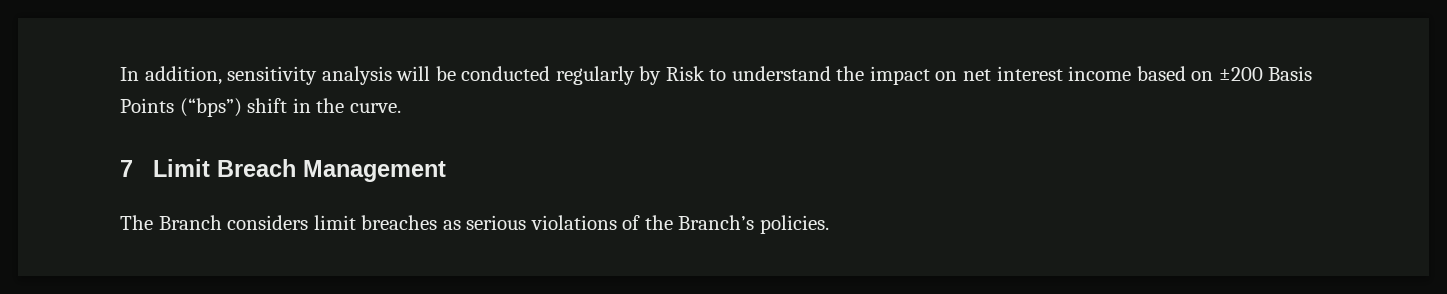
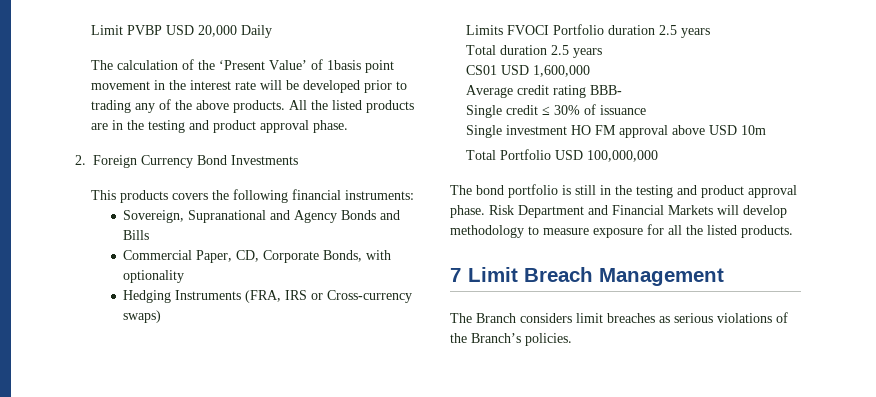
- In addition, sensitivity analysis will be conducted regularly by Risk to understand the impact on net interest income based on ±200 Basis Points (“bps”) shift in the curve.
+ Limit PVBP USD 20,000 Daily
+ The calculation of the ‘Present Value’ of 1basis point movement in the interest rate will be developed prior to trading any of the above products. All the listed products are in the testing and product approval phase.
+ 2. Foreign Currency Bond Investments
+ This products covers the following financial instruments:
+ Sovereign, Supranational and Agency Bonds and Bills
+ Commercial Paper, CD, Corporate Bonds, with optionality
+ Hedging Instruments (FRA, IRS or Cross-currency swaps)
+ Limits FVOCI Portfolio duration 2.5 years
+ Total duration 2.5 years
+ CS01 USD 1,600,000
+ Average credit rating BBB-
+ Single credit ≤ 30% of issuance
+ Single investment HO FM approval above USD 10m
+ Total Portfolio USD 100,000,000
+ The bond portfolio is still in the testing and product approval phase. Risk Department and Financial Markets will develop methodology to measure exposure for all the listed products.

